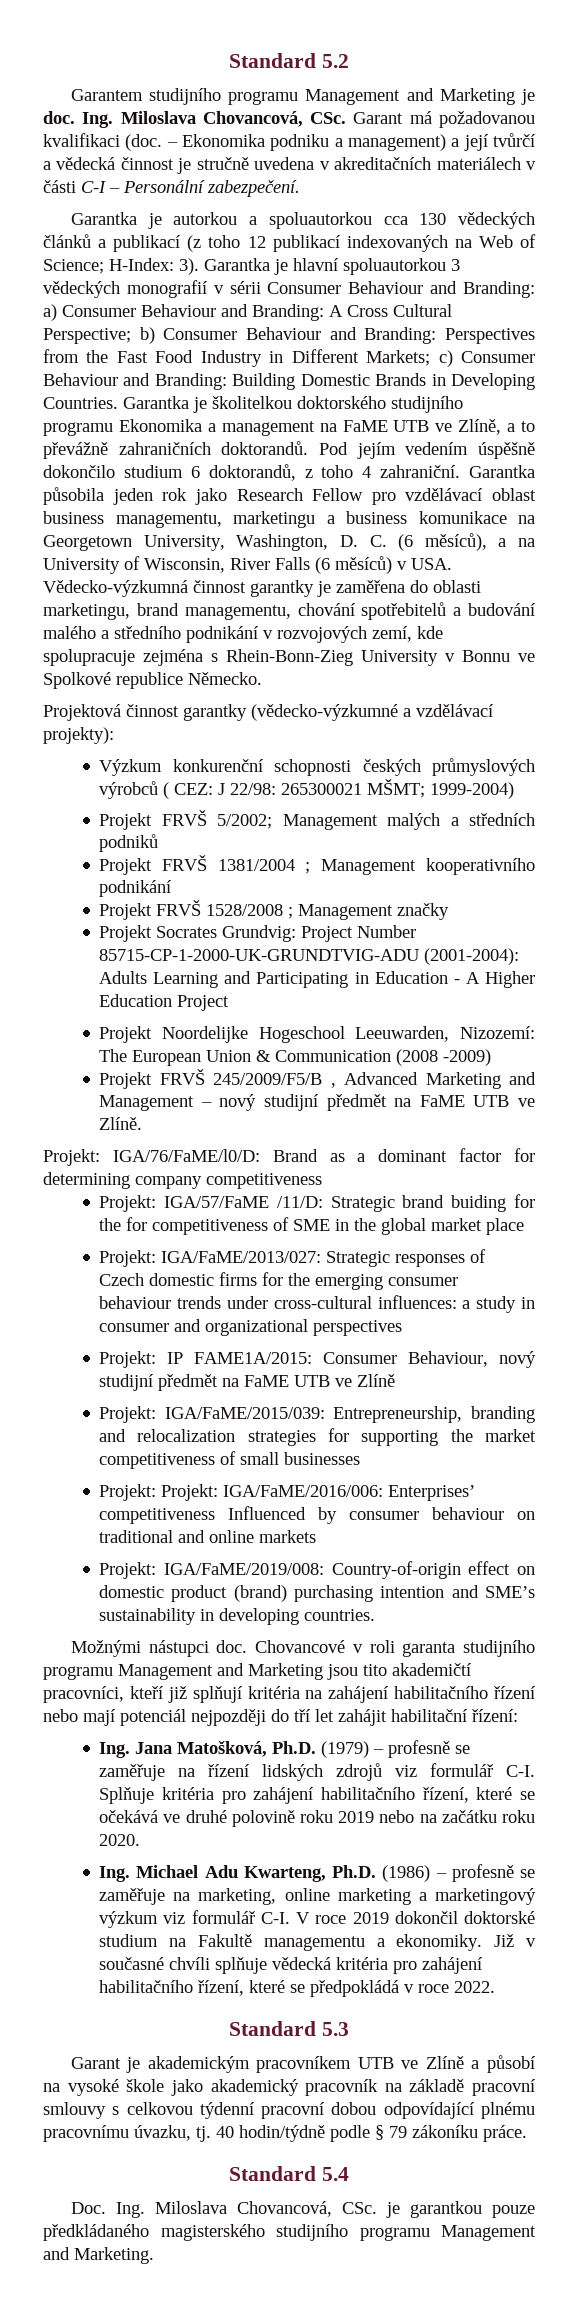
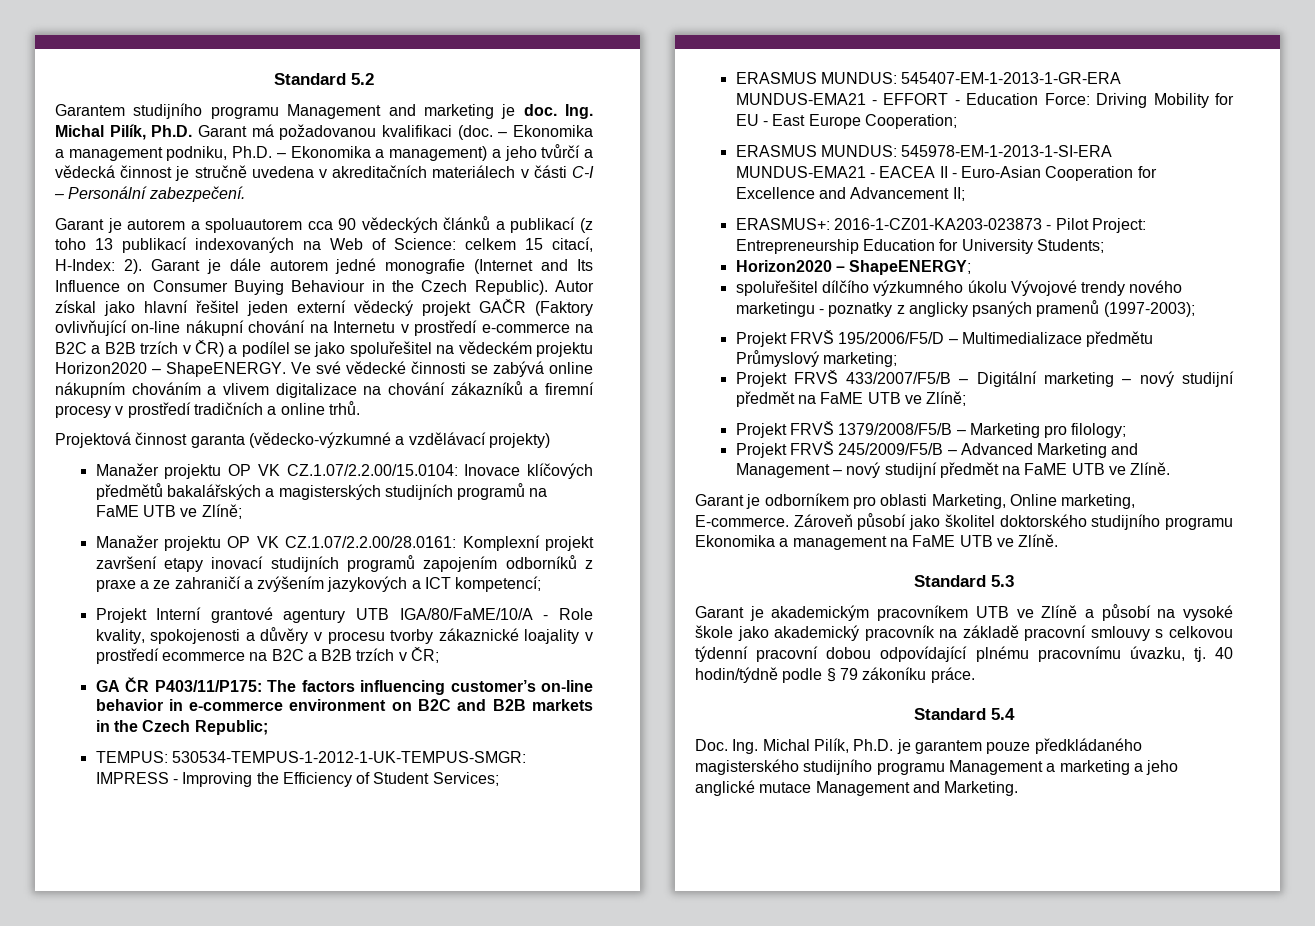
- Garantem studijního programu Management and Marketing je doc.
+ Garantem studijního programu Management and marketing je doc.
- Ing. Miloslava Chovancová, CSc. Garant má požadovanou kvalifikaci (doc.
+ Ing. Michal Pilík, Ph.D. Garant má požadovanou kvalifikaci (doc.
- – Ekonomika podniku a management) a její tvůrčí a vědecká činnost je stručně uvedena v akreditačních materiálech v části C-I – Personální zabezpečení.
+ – Ekonomika a management podniku, Ph.D. – Ekonomika a management) a jeho tvůrčí a vědecká činnost je stručně uvedena v akreditačních materiálech v části C-I – Personální zabezpečení.
- Garantka je autorkou a spoluautorkou cca 130 vědeckých článků a publikací (z toho 12 publikací indexovaných na Web of Science; H-Index: 3). Garantka je hlavní spoluautorkou 3 vědeckých monografií v sérii Consumer Behaviour and Branding: a) Consumer Behaviour and Branding: A Cross Cultural Perspective; b) Consumer Behaviour and Branding: Perspectives from the Fast Food Industry in Different Markets; c) Consumer Behaviour and Branding: Building Domestic Brands in Developing Countries. Garantka je školitelkou doktorského studijního programu Ekonomika a management na FaME UTB ve Zlíně, a to převážně zahraničních doktorandů. Pod jejím vedením úspěšně dokončilo studium 6 doktorandů, z toho 4 zahraniční. Garantka působila jeden rok jako Research Fellow pro vzdělávací oblast business managementu, marketingu a business komunikace na Georgetown University, Washington, D. C. (6 měsíců), a na University of Wisconsin, River Falls (6 měsíců) v USA. Vědecko-výzkumná činnost garantky je zaměřena do oblasti marketingu, brand managementu, chování spotřebitelů a budování malého a středního podnikání v rozvojových zemí, kde spolupracuje zejména s Rhein-Bonn-Zieg University v Bonnu ve Spolkové republice Německo.
- Projektová činnost garantky (vědecko-výzkumné a vzdělávací projekty):
- Výzkum konkurenční schopnosti českých průmyslových výrobců ( CEZ: J 22/98: 265300021 MŠMT; 1999-2004)
- Projekt FRVŠ 5/2002; Management malých a středních podniků
- Projekt FRVŠ 1381/2004 ; Management kooperativního podnikání
- Projekt FRVŠ 1528/2008 ; Management značky
- Projekt Socrates Grundvig: Project Number 85715-CP-1-2000-UK-GRUNDTVIG-ADU (2001-2004): Adults Learning and Participating in Education - A Higher Education Project
- Projekt Noordelijke Hogeschool Leeuwarden, Nizozemí: The European Union & Communication (2008 -2009)
+ Garant je autorem a spoluautorem cca 90 vědeckých článků a publikací (z toho 13 publikací indexovaných na Web of Science: celkem 15 citací, H-Index: 2). Garant je dále autorem jedné monografie (Internet and Its Influence on Consumer Buying Behaviour in the Czech Republic). Autor získal jako hlavní řešitel jeden externí vědecký projekt GAČR (Faktory ovlivňující on-line nákupní chování na Internetu v prostředí e-commerce na B2C a B2B trzích v ČR) a podílel se jako spoluřešitel na vědeckém projektu Horizon2020 – ShapeENERGY. Ve své vědecké činnosti se zabývá online nákupním chováním a vlivem digitalizace na chování zákazníků a firemní procesy v prostředí tradičních a online trhů.
+ Projektová činnost garanta (vědecko-výzkumné a vzdělávací projekty)
+ Manažer projektu OP VK CZ.1.07/2.2.00/15.0104: Inovace klíčových předmětů bakalářských a magisterských studijních programů na FaME UTB ve Zlíně;
+ Manažer projektu OP VK CZ.1.07/2.2.00/28.0161: Komplexní projekt završení etapy inovací studijních programů zapojením odborníků z praxe a ze zahraničí a zvýšením jazykových a ICT kompetencí;
+ Projekt Interní grantové agentury UTB IGA/80/FaME/10/A - Role kvality, spokojenosti a důvěry v procesu tvorby zákaznické loajality v prostředí ecommerce na B2C a B2B trzích v ČR;
+ GA ČR P403/11/P175: The factors influencing customer’s on-line behavior in e-commerce environment on B2C and B2B markets in the Czech Republic;
+ TEMPUS: 530534-TEMPUS-1-2012-1-UK-TEMPUS-SMGR: IMPRESS - Improving the Efficiency of Student Services;
+ ERASMUS MUNDUS: 545407-EM-1-2013-1-GR-ERA MUNDUS-EMA21 - EFFORT - Education Force: Driving Mobility for EU - East Europe Cooperation;
+ ERASMUS MUNDUS: 545978-EM-1-2013-1-SI-ERA MUNDUS-EMA21 - EACEA II - Euro-Asian Cooperation for Excellence and Advancement II;
+ ERASMUS+: 2016-1-CZ01-KA203-023873 - Pilot Project: Entrepreneurship Education for University Students;
+ Horizon2020 – ShapeENERGY;
+ spoluřešitel dílčího výzkumného úkolu Vývojové trendy nového marketingu - poznatky z anglicky psaných pramenů (1997-2003);
+ Projekt FRVŠ 195/2006/F5/D – Multimedializace předmětu Průmyslový marketing;
+ Projekt FRVŠ 433/2007/F5/B – Digitální marketing – nový studijní předmět na FaME UTB ve Zlíně;
+ Projekt FRVŠ 1379/2008/F5/B – Marketing pro filology;
- Projekt FRVŠ 245/2009/F5/B , Advanced Marketing and Management – nový studijní předmět na FaME UTB ve Zlíně.
+ Projekt FRVŠ 245/2009/F5/B – Advanced Marketing and Management – nový studijní předmět na FaME UTB ve Zlíně.
- Projekt: IGA/76/FaME/l0/D: Brand as a dominant factor for determining company competitiveness
- Projekt: IGA/57/FaME /11/D: Strategic brand buiding for the for competitiveness of SME in the global market place
- Projekt: IGA/FaME/2013/027: Strategic responses of Czech domestic firms for the emerging consumer behaviour trends under cross-cultural influences: a study in consumer and organizational perspectives
- Projekt: IP FAME1A/2015: Consumer Behaviour, nový studijní předmět na FaME UTB ve Zlíně
- Projekt: IGA/FaME/2015/039: Entrepreneurship, branding and relocalization strategies for supporting the market competitiveness of small businesses
- Projekt: Projekt: IGA/FaME/2016/006: Enterprises’ competitiveness Influenced by consumer behaviour on traditional and online markets
- Projekt: IGA/FaME/2019/008: Country-of-origin effect on domestic product (brand) purchasing intention and SME’s sustainability in developing countries.
- Možnými nástupci doc. Chovancové v roli garanta studijního programu Management and Marketing jsou tito akademičtí pracovníci, kteří již splňují kritéria na zahájení habilitačního řízení nebo mají potenciál nejpozději do tří let zahájit habilitační řízení:
- Ing. Jana Matošková, Ph.D. (1979) – profesně se zaměřuje na řízení lidských zdrojů viz formulář C-I. Splňuje kritéria pro zahájení habilitačního řízení, které se očekává ve druhé polovině roku 2019 nebo na začátku roku 2020.
- Ing. Michael Adu Kwarteng, Ph.D. (1986) – profesně se zaměřuje na marketing, online marketing a marketingový výzkum viz formulář C-I. V roce 2019 dokončil doktorské studium na Fakultě managementu a ekonomiky. Již v současné chvíli splňuje vědecká kritéria pro zahájení habilitačního řízení, které se předpokládá v roce 2022.
+ Garant je odborníkem pro oblasti Marketing, Online marketing, E-commerce. Zároveň působí jako školitel doktorského studijního programu Ekonomika a management na FaME UTB ve Zlíně.
- Doc. Ing. Miloslava Chovancová, CSc. je garantkou pouze předkládaného magisterského studijního programu Management and Marketing.
+ Doc. Ing. Michal Pilík, Ph.D. je garantem pouze předkládaného magisterského studijního programu Management a marketing a jeho anglické mutace Management and Marketing.

